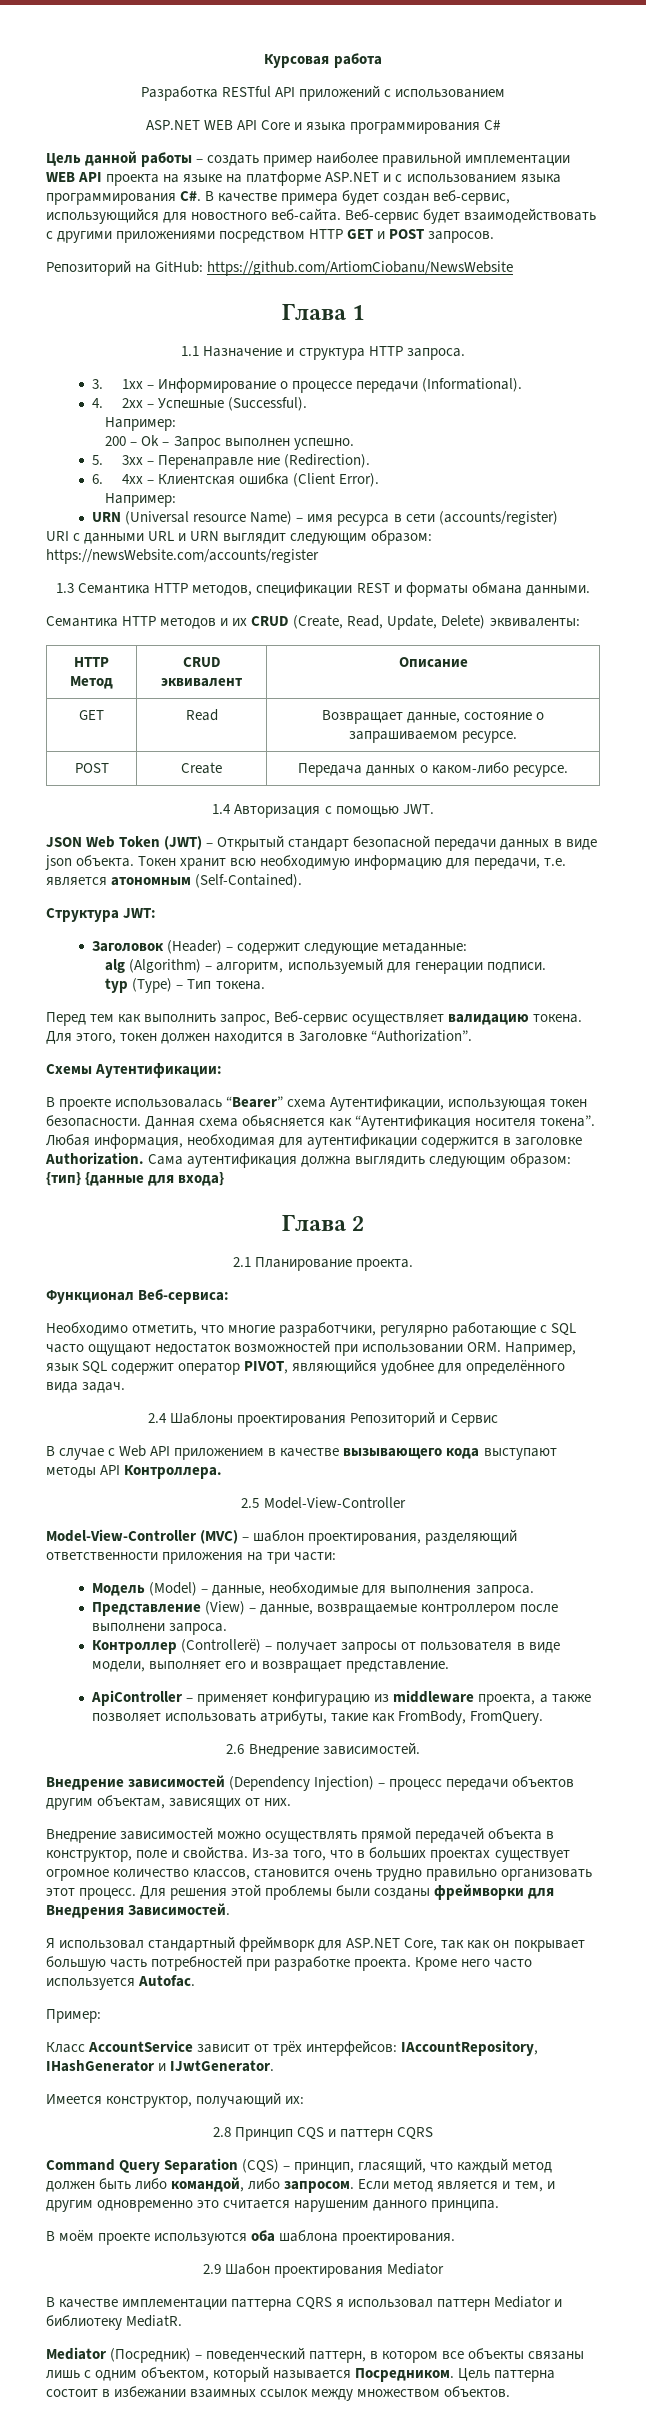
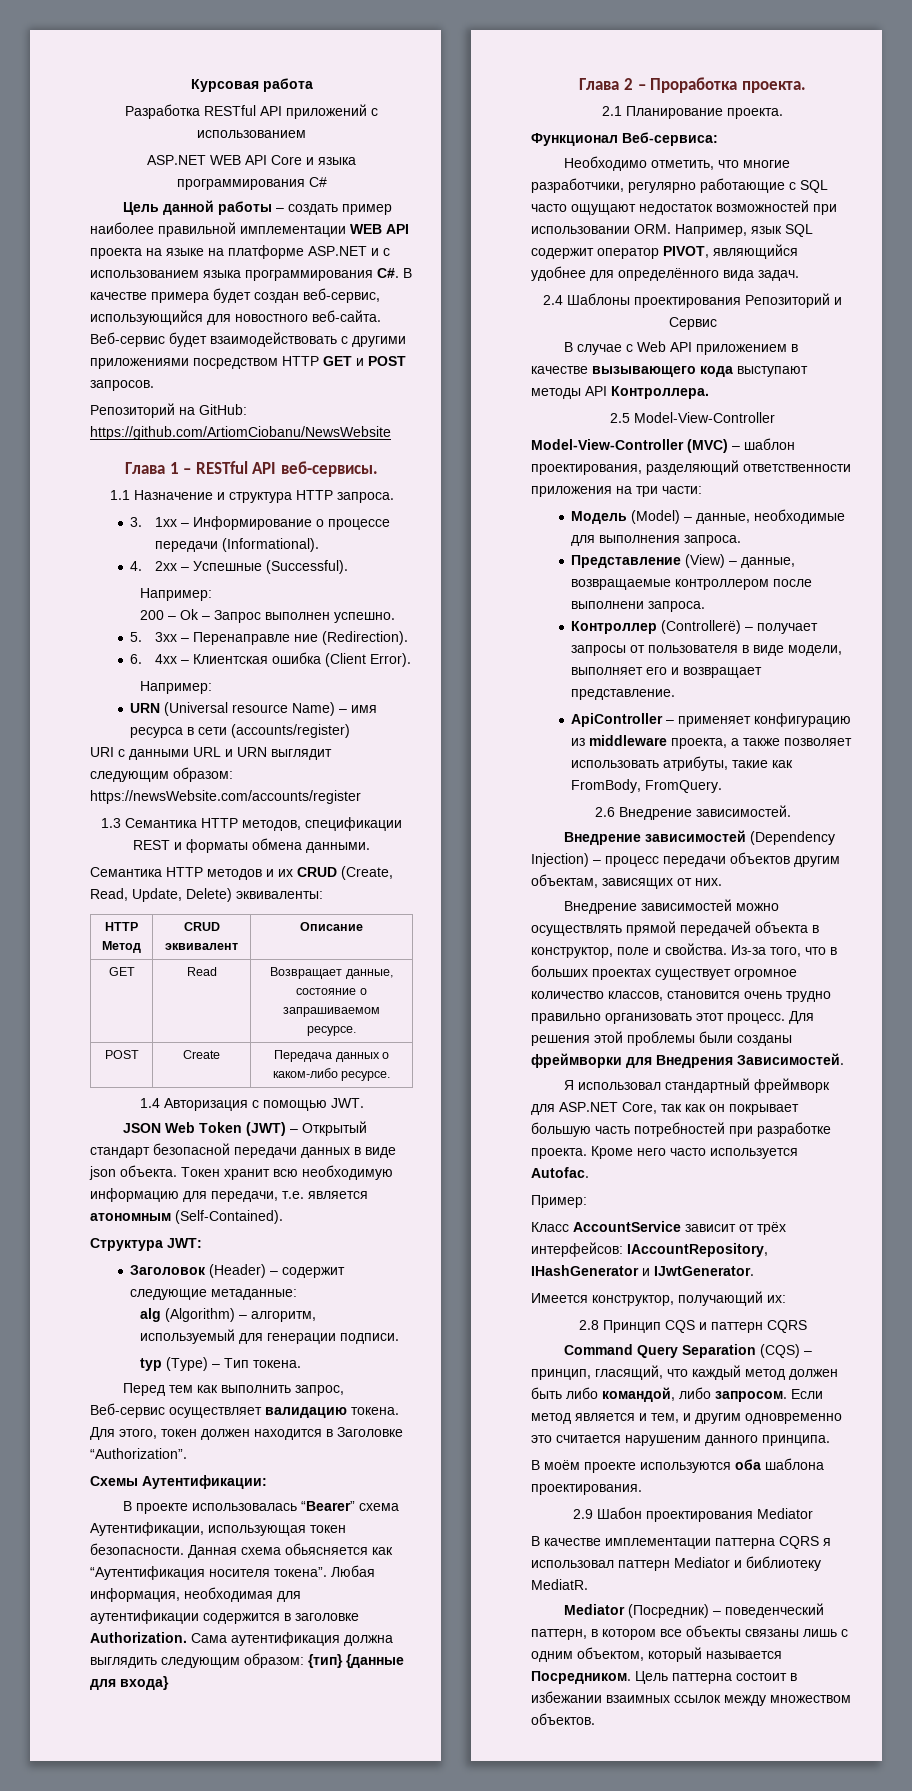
- Глава 1
+ Глава 1 – RESTful API веб-сервисы.
- 1.3 Семантика HTTP методов, спецификации REST и форматы обмана данными.
+ 1.3 Семантика HTTP методов, спецификации REST и форматы обмена данными.
- Глава 2
+ Глава 2 – Проработка проекта.

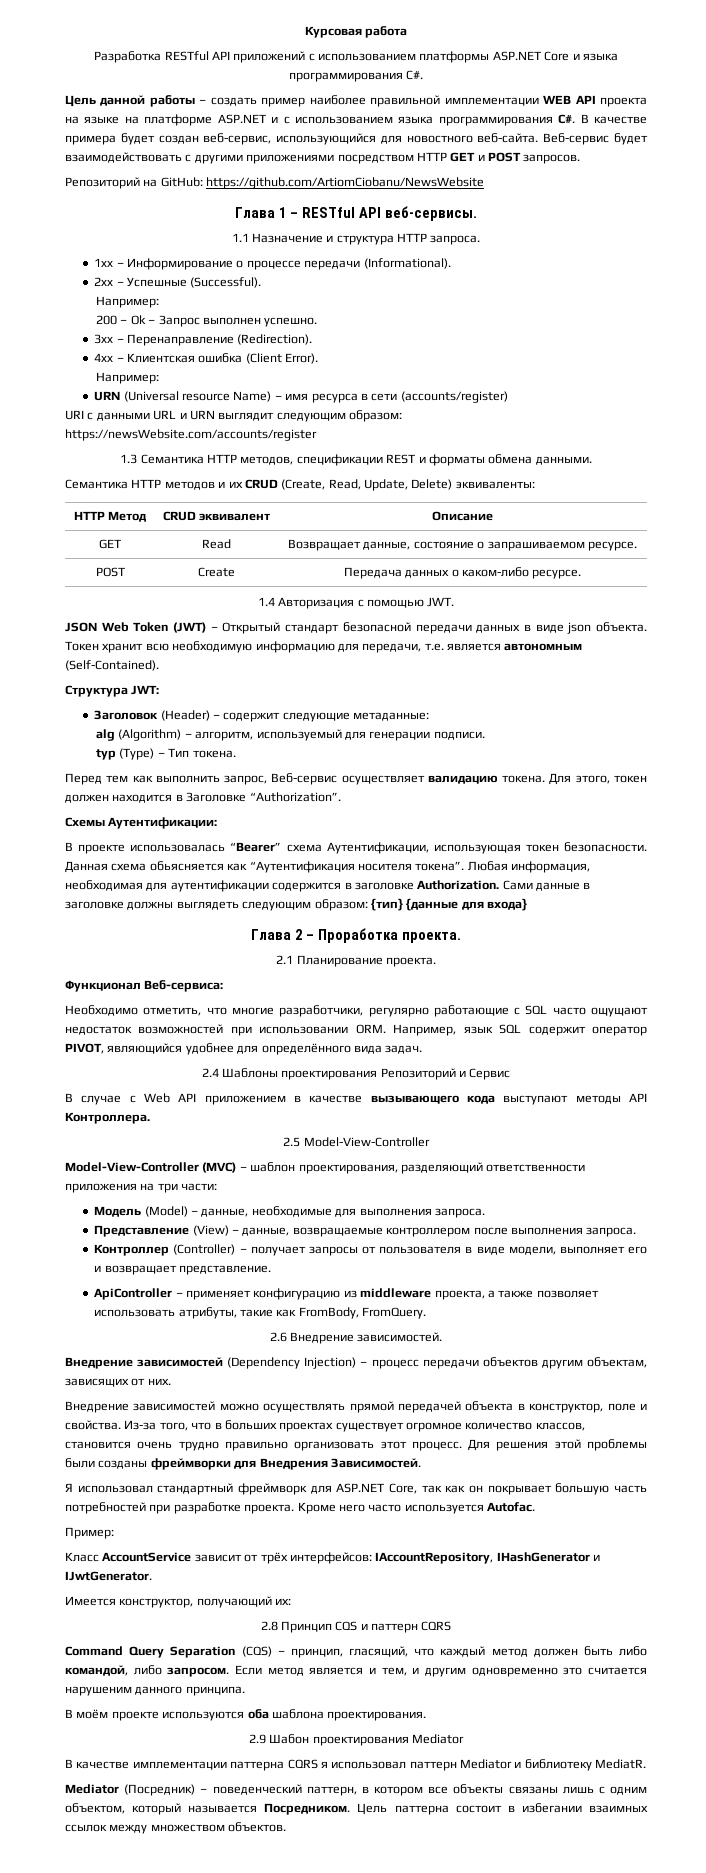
- Разработка RESTful API приложений с использованием
- ASP.NET WEB API Core и языка программирования C#
+ Разработка RESTful API приложений с использованием платформы ASP.NET Core и языка программирования C#.
- 3. 1xx – Информирование о процессе передачи (Informational).
+ 1xx – Информирование о процессе передачи (Informational).
- 4. 2xx – Успешные (Successful).
+ 2xx – Успешные (Successful).
- 5. 3xx – Перенаправле ние (Redirection).
+ 3xx – Перенаправление (Redirection).
- 6. 4xx – Клиентская ошибка (Client Error).
+ 4xx – Клиентская ошибка (Client Error).
- Токен хранит всю необходимую информацию для передачи, т.е. является атономным (Self-Contained).
+ Токен хранит всю необходимую информацию для передачи, т.е. является автономным (Self-Contained).
- Сама аутентификация должна выглядить следующим образом: {тип} {данные для входа}
+ Сами данные в заголовке должны выглядеть следующим образом: {тип} {данные для входа}
- Представление (View) – данные, возвращаемые контроллером после выполнени запроса.
+ Представление (View) – данные, возвращаемые контроллером после выполнения запроса.
- Контроллер (Controllerё) – получает запросы от пользователя в виде модели, выполняет его и возвращает представление.
+ Контроллер (Controller) – получает запросы от пользователя в виде модели, выполняет его и возвращает представление.
- Цель паттерна состоит в избежании взаимных ссылок между множеством объектов.
+ Цель паттерна состоит в избегании взаимных ссылок между множеством объектов.

